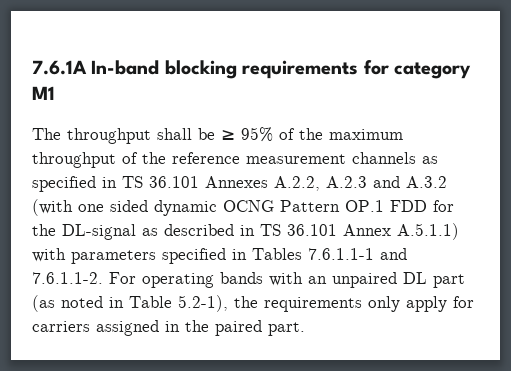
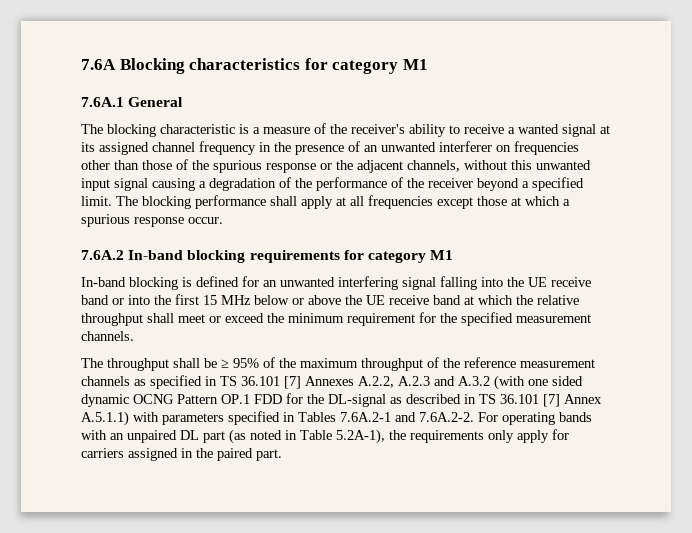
- 7.6.1A In-band blocking requirements for category M1
+ 7.6A Blocking characteristics for category M1
+ 7.6A.1 General
+ The blocking characteristic is a measure of the receiver's ability to receive a wanted signal at its assigned channel frequency in the presence of an unwanted interferer on frequencies other than those of the spurious response or the adjacent channels, without this unwanted input signal causing a degradation of the performance of the receiver beyond a specified limit. The blocking performance shall apply at all frequencies except those at which a spurious response occur.
+ 7.6A.2 In-band blocking requirements for category M1
+ In-band blocking is defined for an unwanted interfering signal falling into the UE receive band or into the first 15 MHz below or above the UE receive band at which the relative throughput shall meet or exceed the minimum requirement for the specified measurement channels.
- The throughput shall be ≥ 95% of the maximum throughput of the reference measurement channels as specified in TS 36.101 Annexes A.2.2, A.2.3 and A.3.2 (with one sided dynamic OCNG Pattern OP.1 FDD for the DL-signal as described in TS 36.101 Annex A.5.1.1) with parameters specified in Tables 7.6.1.1-1 and 7.6.1.1-2. For operating bands with an unpaired DL part (as noted in Table 5.2-1), the requirements only apply for carriers assigned in the paired part.
+ The throughput shall be ≥ 95% of the maximum throughput of the reference measurement channels as specified in TS 36.101 [7] Annexes A.2.2, A.2.3 and A.3.2 (with one sided dynamic OCNG Pattern OP.1 FDD for the DL-signal as described in TS 36.101 [7] Annex A.5.1.1) with parameters specified in Tables 7.6A.2-1 and 7.6A.2-2. For operating bands with an unpaired DL part (as noted in Table 5.2A-1), the requirements only apply for carriers assigned in the paired part.

